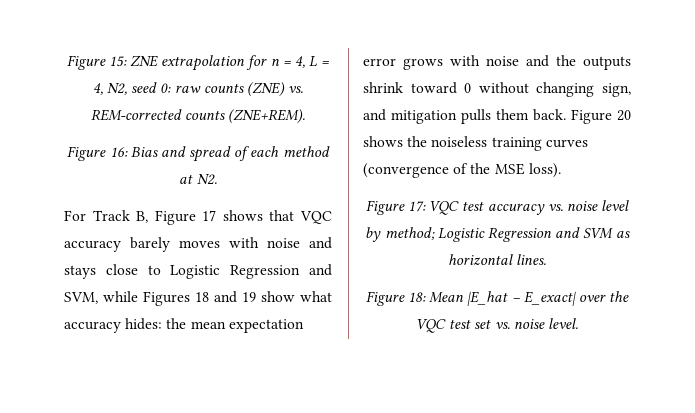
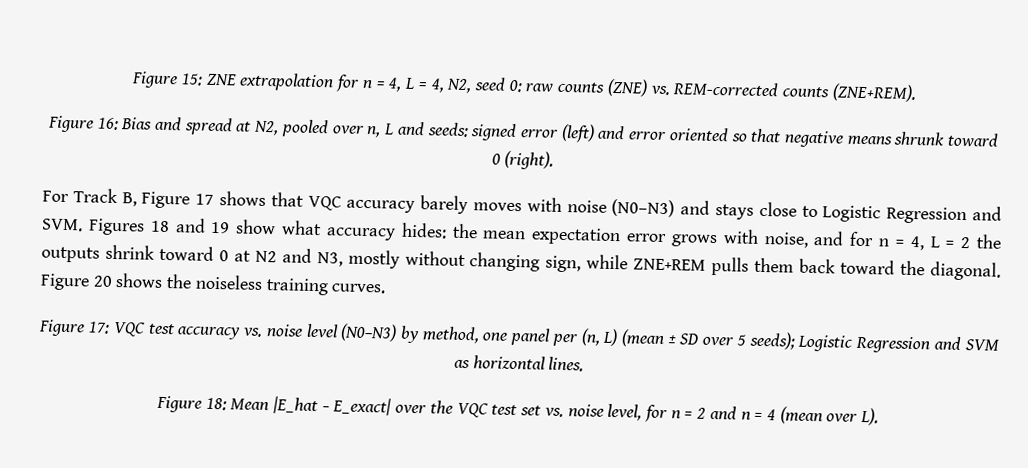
- Figure 16: Bias and spread of each method at N2.
+ Figure 16: Bias and spread at N2, pooled over n, L and seeds: signed error (left) and error oriented so that negative means shrunk toward 0 (right).
- For Track B, Figure 17 shows that VQC accuracy barely moves with noise and stays close to Logistic Regression and SVM, while Figures 18 and 19 show what accuracy hides: the mean expectation error grows with noise and the outputs shrink toward 0 without changing sign, and mitigation pulls them back.
+ For Track B, Figure 17 shows that VQC accuracy barely moves with noise (N0–N3) and stays close to Logistic Regression and SVM. Figures 18 and 19 show what accuracy hides: the mean expectation error grows with noise, and for n = 4, L = 2 the outputs shrink toward 0 at N2 and N3, mostly without changing sign, while ZNE+REM pulls them back toward the diagonal.
- Figure 20 shows the noiseless training curves (convergence of the MSE loss).
+ Figure 20 shows the noiseless training curves.
- Figure 17: VQC test accuracy vs. noise level by method; Logistic Regression and SVM as horizontal lines.
+ Figure 17: VQC test accuracy vs. noise level (N0–N3) by method, one panel per (n, L) (mean ± SD over 5 seeds); Logistic Regression and SVM as horizontal lines.
- Figure 18: Mean |E_hat − E_exact| over the VQC test set vs. noise level.
+ Figure 18: Mean |E_hat − E_exact| over the VQC test set vs. noise level, for n = 2 and n = 4 (mean over L).

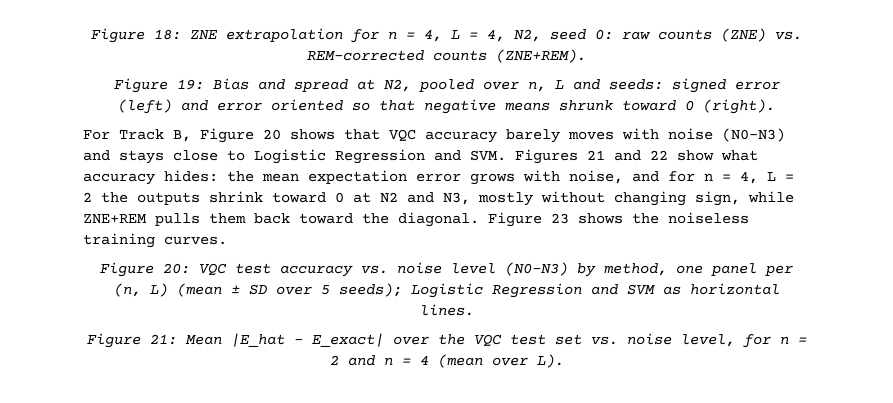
- Figure 15: ZNE extrapolation for n = 4, L = 4, N2, seed 0: raw counts (ZNE) vs. REM-corrected counts (ZNE+REM).
+ Figure 18: ZNE extrapolation for n = 4, L = 4, N2, seed 0: raw counts (ZNE) vs. REM-corrected counts (ZNE+REM).
- Figure 16: Bias and spread at N2, pooled over n, L and seeds: signed error (left) and error oriented so that negative means shrunk toward 0 (right).
+ Figure 19: Bias and spread at N2, pooled over n, L and seeds: signed error (left) and error oriented so that negative means shrunk toward 0 (right).
- For Track B, Figure 17 shows that VQC accuracy barely moves with noise (N0–N3) and stays close to Logistic Regression and SVM. Figures 18 and 19 show what accuracy hides:
+ For Track B, Figure 20 shows that VQC accuracy barely moves with noise (N0–N3) and stays close to Logistic Regression and SVM. Figures 21 and 22 show what accuracy hides:
- Figure 20 shows the noiseless training curves.
+ Figure 23 shows the noiseless training curves.
- Figure 17: VQC test accuracy vs. noise level (N0–N3) by method, one panel per (n, L) (mean ± SD over 5 seeds); Logistic Regression and SVM as horizontal lines.
+ Figure 20: VQC test accuracy vs. noise level (N0–N3) by method, one panel per (n, L) (mean ± SD over 5 seeds); Logistic Regression and SVM as horizontal lines.
- Figure 18: Mean |E_hat − E_exact| over the VQC test set vs. noise level, for n = 2 and n = 4 (mean over L).
+ Figure 21: Mean |E_hat − E_exact| over the VQC test set vs. noise level, for n = 2 and n = 4 (mean over L).

